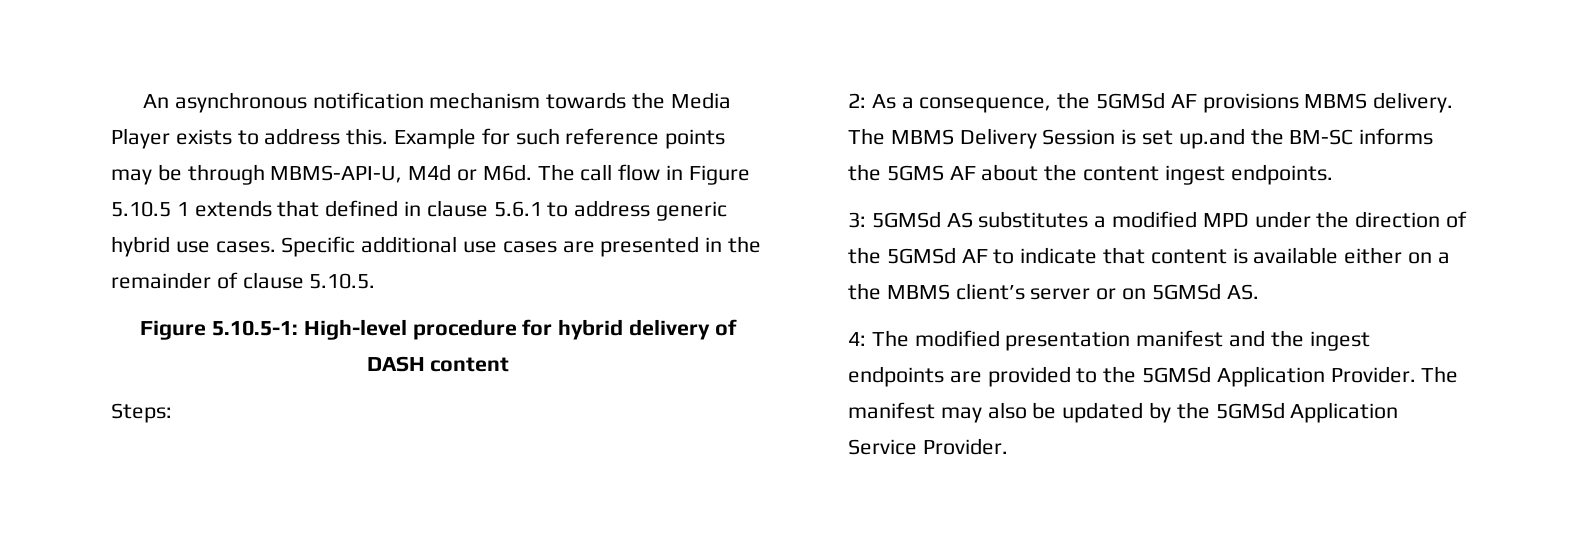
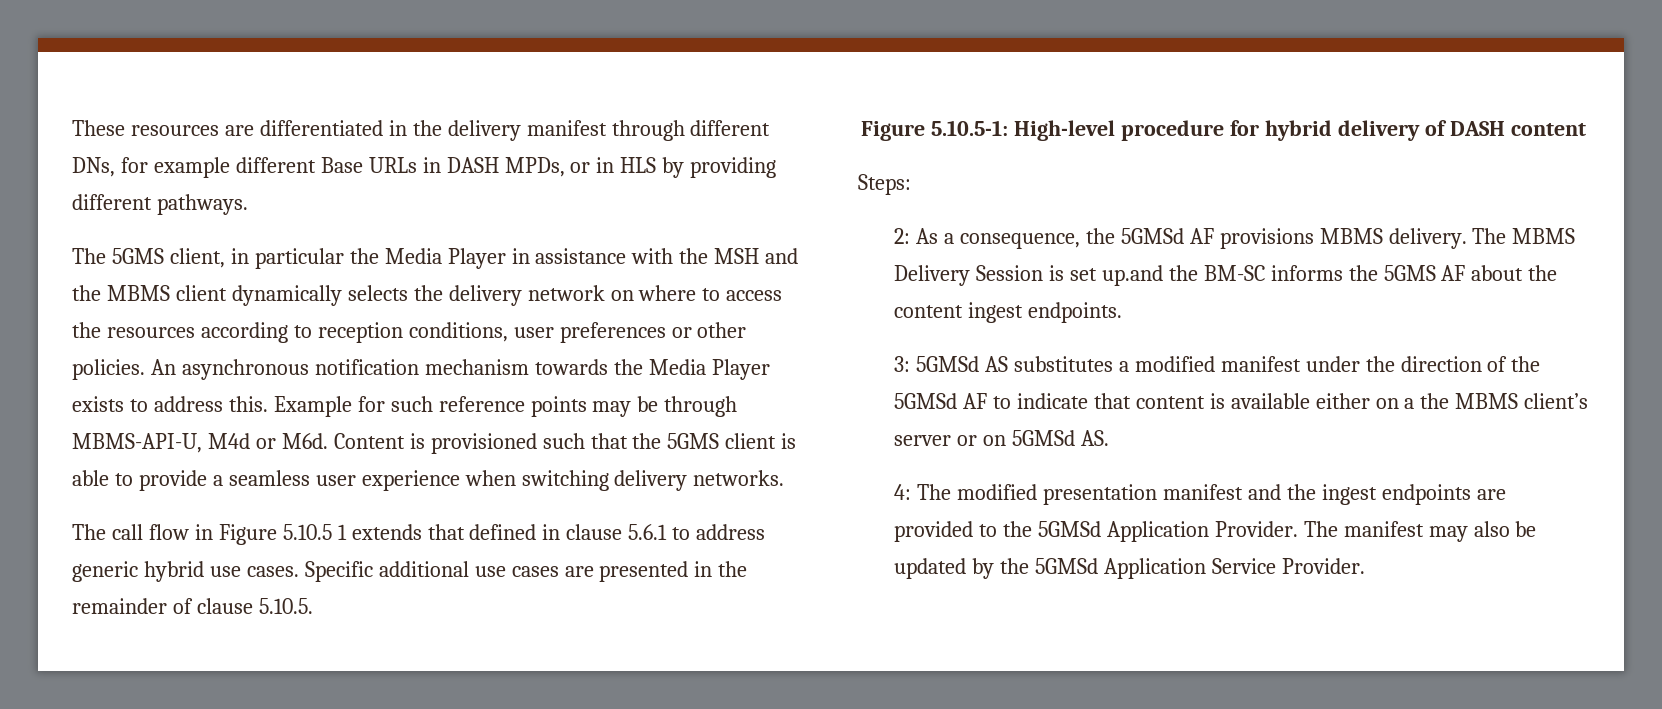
+ These resources are differentiated in the delivery manifest through different DNs, for example different Base URLs in DASH MPDs, or in HLS by providing different pathways.
+ The 5GMS client, in particular the Media Player in assistance with the MSH and the MBMS client dynamically selects the delivery network on where to access the resources according to reception conditions, user preferences or other policies.
- Example for such reference points may be through MBMS-API-U, M4d or M6d. The call flow in Figure 5.10.5 1 extends that defined in clause 5.6.1 to address generic hybrid use cases.
+ Example for such reference points may be through MBMS-API-U, M4d or M6d. Content is provisioned such that the 5GMS client is able to provide a seamless user experience when switching delivery networks.
+ The call flow in Figure 5.10.5 1 extends that defined in clause 5.6.1 to address generic hybrid use cases.
- 3: 5GMSd AS substitutes a modified MPD under the direction of the 5GMSd AF to indicate that content is available either on a the MBMS client’s server or on 5GMSd AS.
+ 3: 5GMSd AS substitutes a modified manifest under the direction of the 5GMSd AF to indicate that content is available either on a the MBMS client’s server or on 5GMSd AS.

